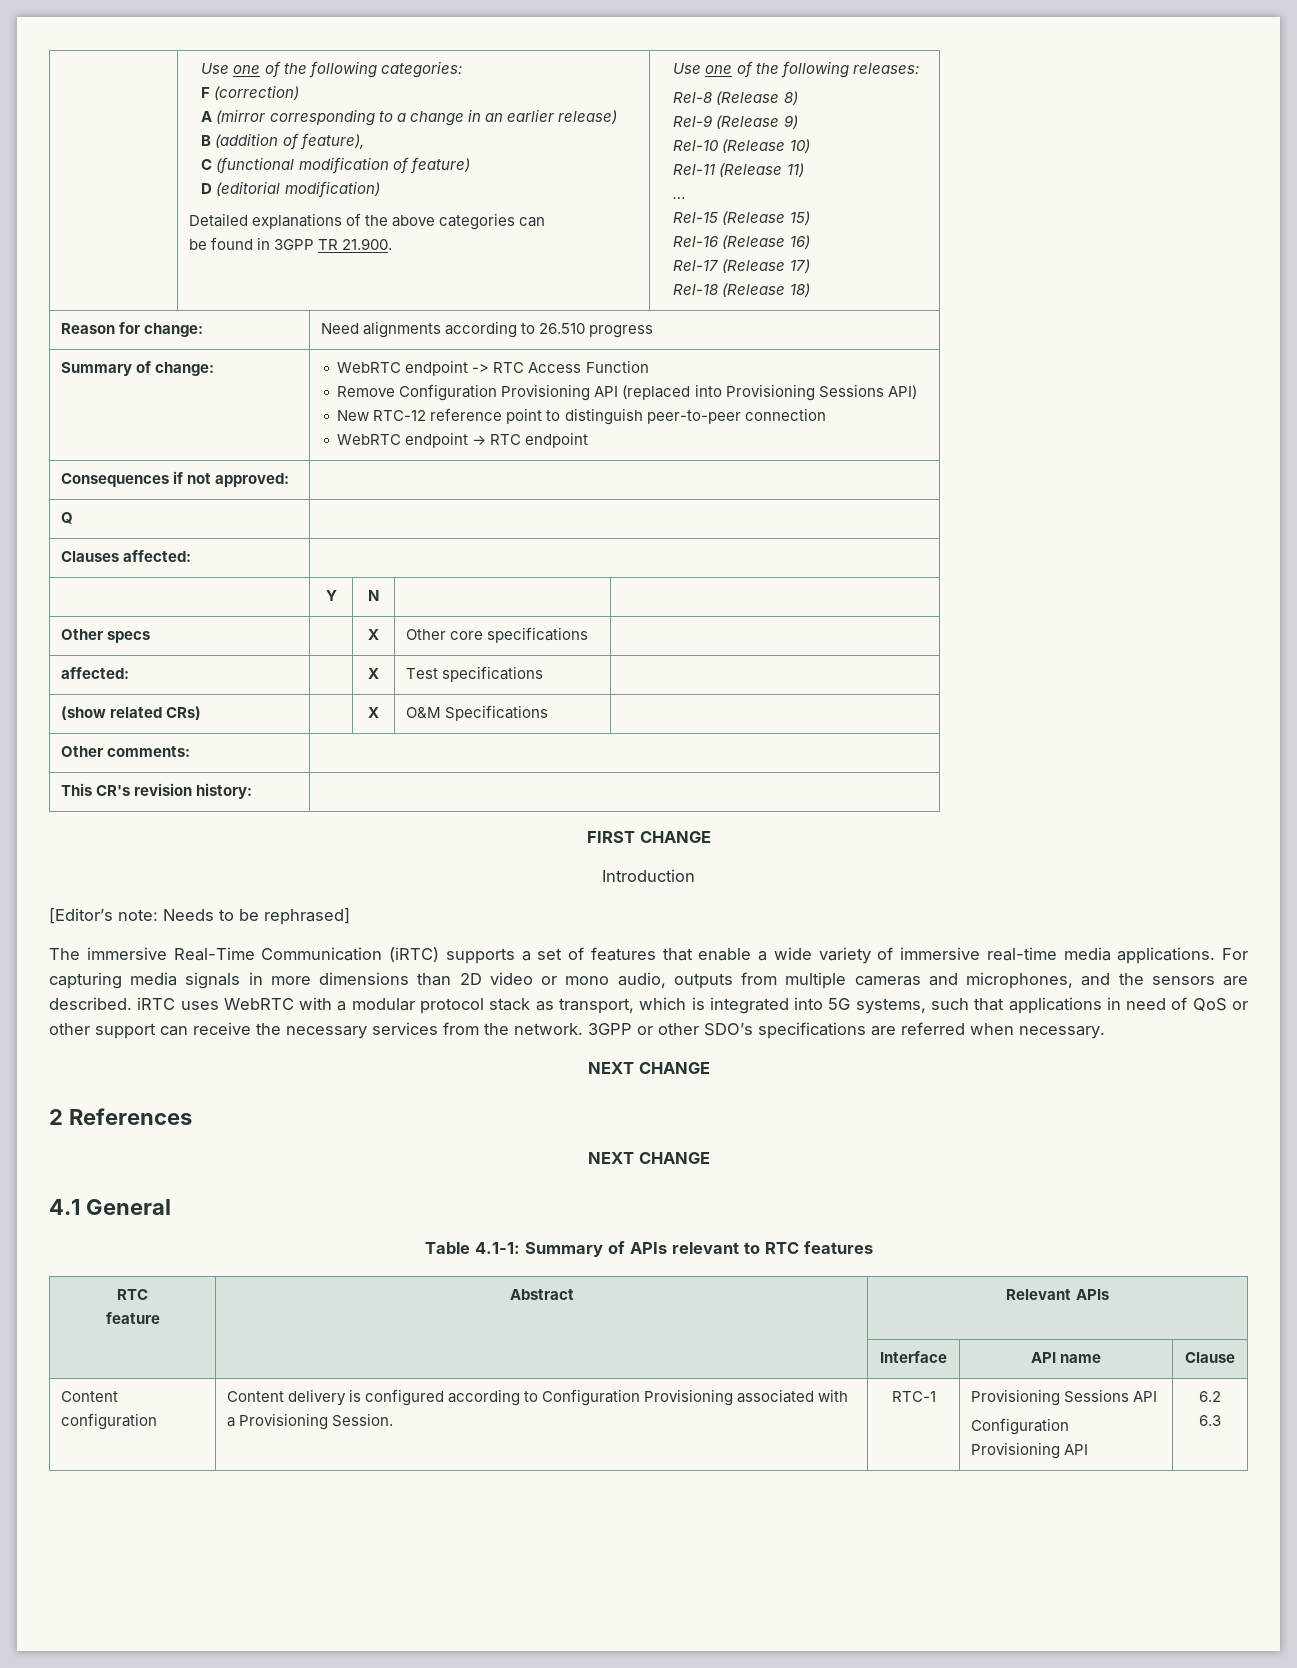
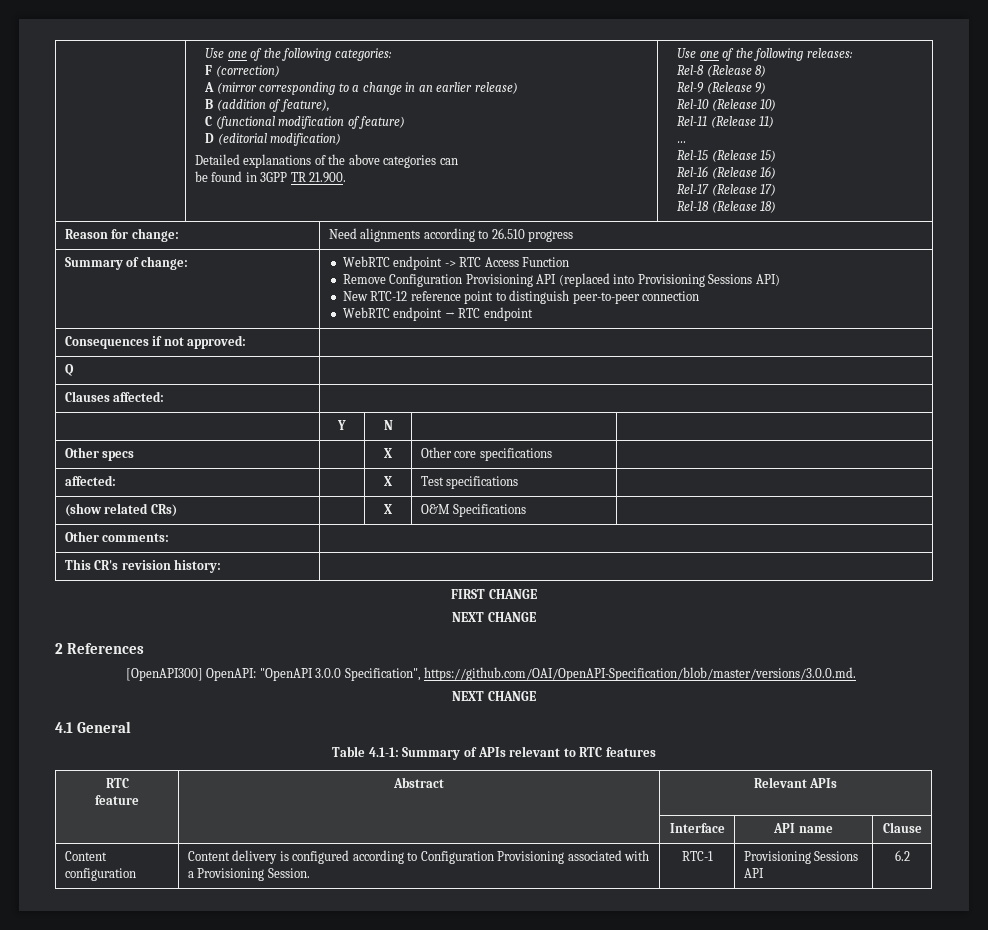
  FIRST CHANGE
- Introduction
- [Editor’s note: Needs to be rephrased]
- The immersive Real-Time Communication (iRTC) supports a set of features that enable a wide variety of immersive real-time media applications. For capturing media signals in more dimensions than 2D video or mono audio, outputs from multiple cameras and microphones, and the sensors are described. iRTC uses WebRTC with a modular protocol stack as transport, which is integrated into 5G systems, such that applications in need of QoS or other support can receive the necessary services from the network. 3GPP or other SDO’s specifications are referred when necessary.
  NEXT CHANGE
  2 References
+ [OpenAPI300] OpenAPI: "OpenAPI 3.0.0 Specification", https://github.com/OAI/OpenAPI-Specification/blob/master/versions/3.0.0.md.
- Content configuration | Content delivery is configured according to Configuration Provisioning associated with a Provisioning Session. | RTC-1 | Provisioning Sessions API
- Configuration Provisioning API | 6.2
- 6.3
+ Content configuration | Content delivery is configured according to Configuration Provisioning associated with a Provisioning Session. | RTC-1 | Provisioning Sessions API | 6.2

